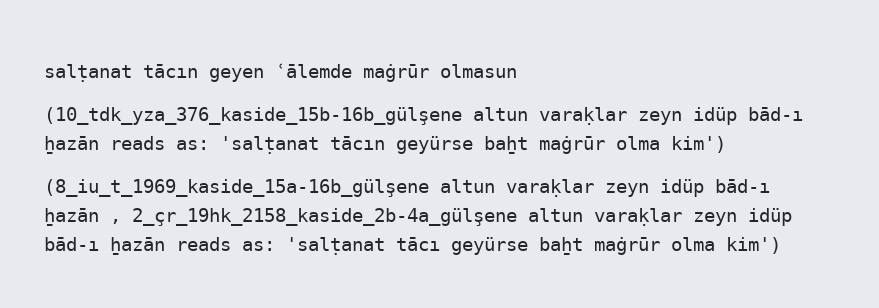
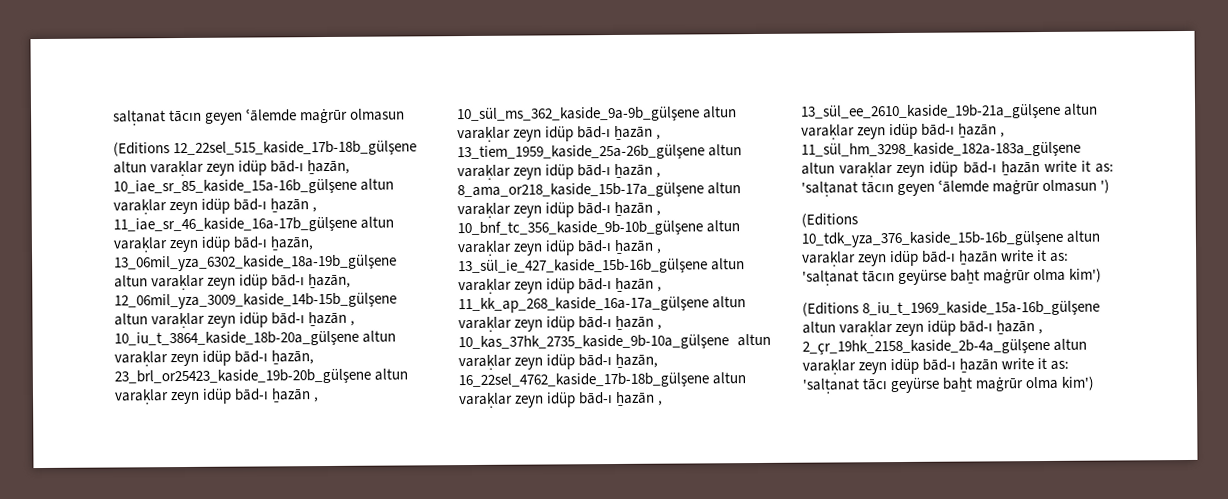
- (10_tdk_yza_376_kaside_15b-16b_gülşene altun varaḳlar zeyn idüp bād-ı ẖazān reads as: 'salṭanat tācın geyürse baẖt maġrūr olma kim')
+ (Editions 12_22sel_515_kaside_17b-18b_gülşene altun varaḳlar zeyn idüp bād-ı ẖazān, 10_iae_sr_85_kaside_15a-16b_gülşene altun varaḳlar zeyn idüp bād-ı ẖazān , 11_iae_sr_46_kaside_16a-17b_gülşene altun varaḳlar zeyn idüp bād-ı ẖazān, 13_06mil_yza_6302_kaside_18a-19b_gülşene altun varaḳlar zeyn idüp bād-ı ẖazān, 12_06mil_yza_3009_kaside_14b-15b_gülşene altun varaḳlar zeyn idüp bād-ı ẖazān , 10_iu_t_3864_kaside_18b-20a_gülşene altun varaḳlar zeyn idüp bād-ı ẖazān, 23_brl_or25423_kaside_19b-20b_gülşene altun varaḳlar zeyn idüp bād-ı ẖazān , 10_sül_ms_362_kaside_9a-9b_gülşene altun varaḳlar zeyn idüp bād-ı ẖazān , 13_tiem_1959_kaside_25a-26b_gülşene altun varaḳlar zeyn idüp bād-ı ẖazān , 8_ama_or218_kaside_15b-17a_gülşene altun varaḳlar zeyn idüp bād-ı ẖazān , 10_bnf_tc_356_kaside_9b-10b_gülşene altun varaḳlar zeyn idüp bād-ı ẖazān , 13_sül_ie_427_kaside_15b-16b_gülşene altun varaḳlar zeyn idüp bād-ı ẖazān , 11_kk_ap_268_kaside_16a-17a_gülşene altun varaḳlar zeyn idüp bād-ı ẖazān , 10_kas_37hk_2735_kaside_9b-10a_gülşene altun varaḳlar zeyn idüp bād-ı ẖazān, 16_22sel_4762_kaside_17b-18b_gülşene altun varaḳlar zeyn idüp bād-ı ẖazān , 13_sül_ee_2610_kaside_19b-21a_gülşene altun varaḳlar zeyn idüp bād-ı ẖazān , 11_sül_hm_3298_kaside_182a-183a_gülşene altun varaḳlar zeyn idüp bād-ı ẖazān write it as: 'salṭanat tācın geyen ʿālemde maġrūr olmasun ')
+ (Editions 10_tdk_yza_376_kaside_15b-16b_gülşene altun varaḳlar zeyn idüp bād-ı ẖazān write it as: 'salṭanat tācın geyürse baẖt maġrūr olma kim')
- (8_iu_t_1969_kaside_15a-16b_gülşene altun varaḳlar zeyn idüp bād-ı ẖazān , 2_çr_19hk_2158_kaside_2b-4a_gülşene altun varaḳlar zeyn idüp bād-ı ẖazān reads as: 'salṭanat tācı geyürse baẖt maġrūr olma kim')
+ (Editions 8_iu_t_1969_kaside_15a-16b_gülşene altun varaḳlar zeyn idüp bād-ı ẖazān , 2_çr_19hk_2158_kaside_2b-4a_gülşene altun varaḳlar zeyn idüp bād-ı ẖazān write it as: 'salṭanat tācı geyürse baẖt maġrūr olma kim')

